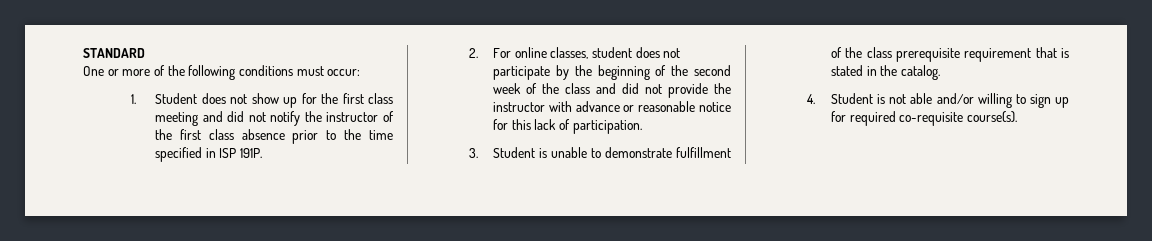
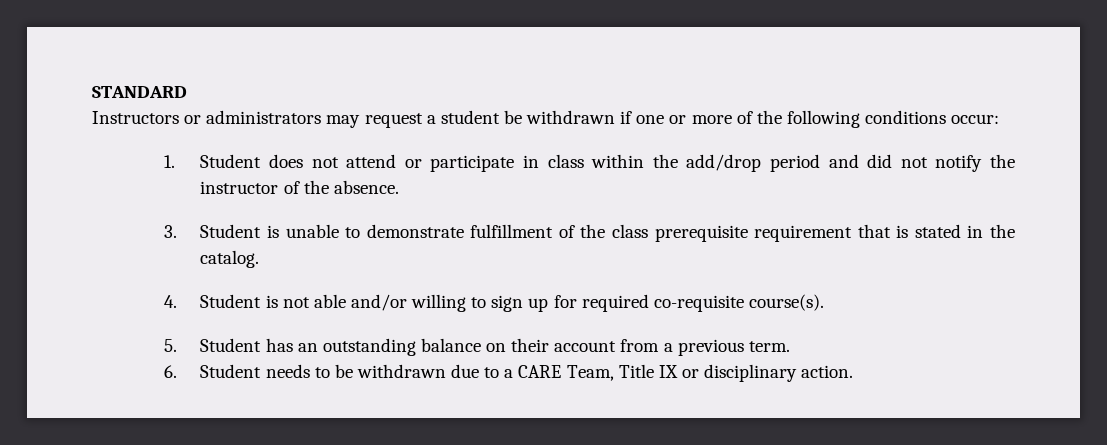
- One or more of the following conditions must occur:
+ Instructors or administrators may request a student be withdrawn if one or more of the following conditions occur:
- 1. Student does not show up for the first class meeting and did not notify the instructor of the first class absence prior to the time specified in ISP 191P.
- 2. For online classes, student does not participate by the beginning of the second week of the class and did not provide the instructor with advance or reasonable notice for this lack of participation.
+ 1. Student does not attend or participate in class within the add/drop period and did not notify the instructor of the absence.
+ 5. Student has an outstanding balance on their account from a previous term.
+ 6. Student needs to be withdrawn due to a CARE Team, Title IX or disciplinary action.

